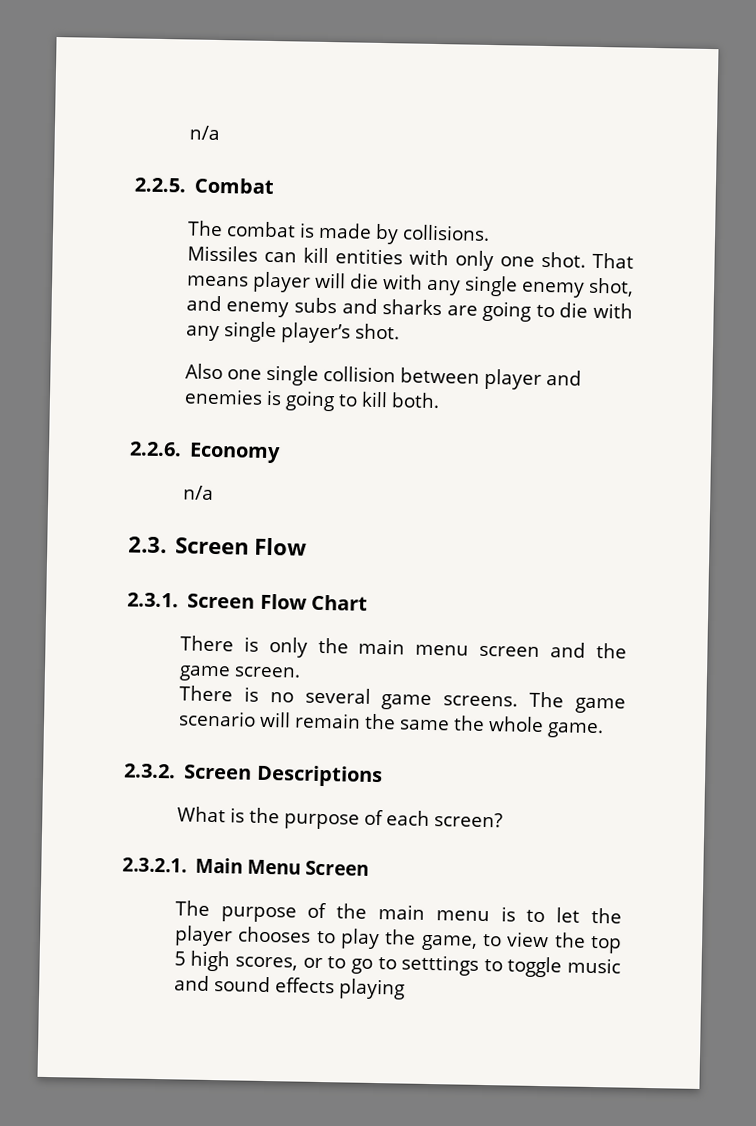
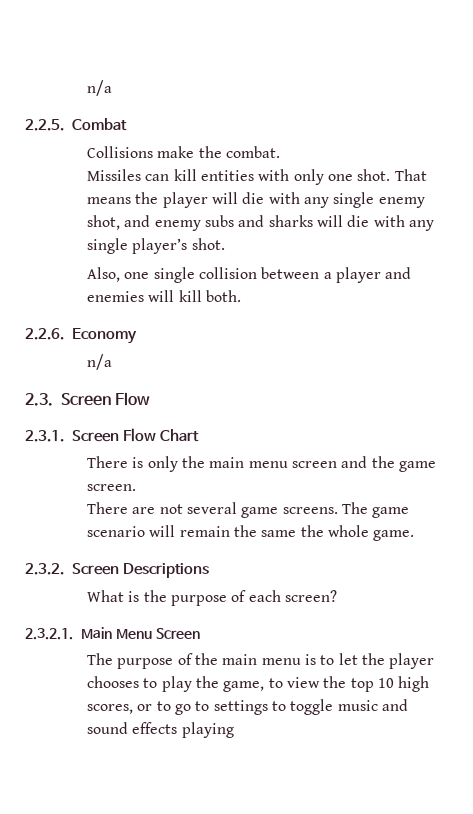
- The combat is made by collisions.
+ Collisions make the combat.
- That means player will die with any single enemy shot, and enemy subs and sharks are going to die with any single player’s shot.
+ That means the player will die with any single enemy shot, and enemy subs and sharks will die with any single player’s shot.
- Also one single collision between player and enemies is going to kill both.
+ Also, one single collision between a player and enemies will kill both.
- There is no several game screens.
+ There are not several game screens.
- The purpose of the main menu is to let the player chooses to play the game, to view the top 5 high scores, or to go to setttings to toggle music and sound effects playing
+ The purpose of the main menu is to let the player chooses to play the game, to view the top 10 high scores, or to go to settings to toggle music and sound effects playing

